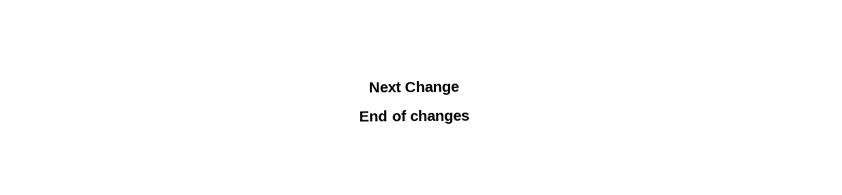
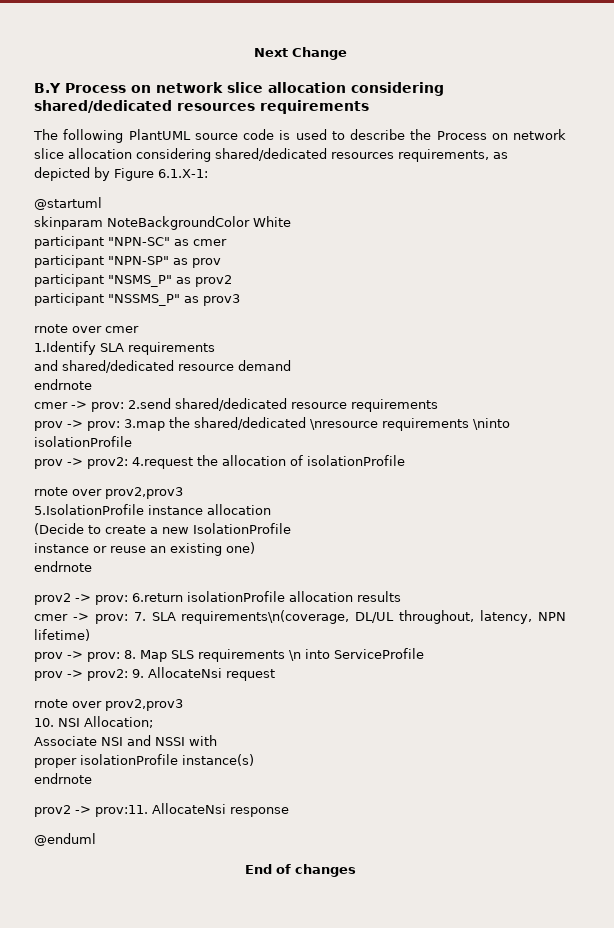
+ B.Y Process on network slice allocation considering shared/dedicated resources requirements
+ The following PlantUML source code is used to describe the Process on network slice allocation considering shared/dedicated resources requirements, as depicted by Figure 6.1.X-1:
+ @startuml
+ skinparam NoteBackgroundColor White
+ participant "NPN-SC" as cmer
+ participant "NPN-SP" as prov
+ participant "NSMS_P" as prov2
+ participant "NSSMS_P" as prov3
+ rnote over cmer
+ 1.Identify SLA requirements
+ and shared/dedicated resource demand
+ endrnote
+ cmer -> prov: 2.send shared/dedicated resource requirements
+ prov -> prov: 3.map the shared/dedicated \nresource requirements \ninto isolationProfile
+ prov -> prov2: 4.request the allocation of isolationProfile
+ rnote over prov2,prov3
+ 5.IsolationProfile instance allocation
+ (Decide to create a new IsolationProfile
+ instance or reuse an existing one)
+ endrnote
+ prov2 -> prov: 6.return isolationProfile allocation results
+ cmer -> prov: 7. SLA requirements\n(coverage, DL/UL throughout, latency, NPN lifetime)
+ prov -> prov: 8. Map SLS requirements \n into ServiceProfile
+ prov -> prov2: 9. AllocateNsi request
+ rnote over prov2,prov3
+ 10. NSI Allocation;
+ Associate NSI and NSSI with
+ proper isolationProfile instance(s)
+ endrnote
+ prov2 -> prov:11. AllocateNsi response
+ @enduml

